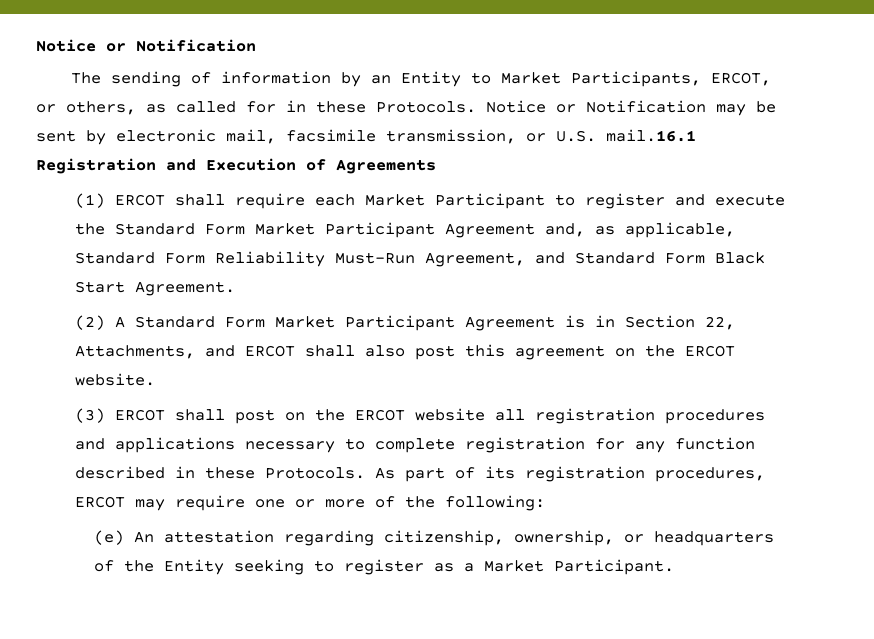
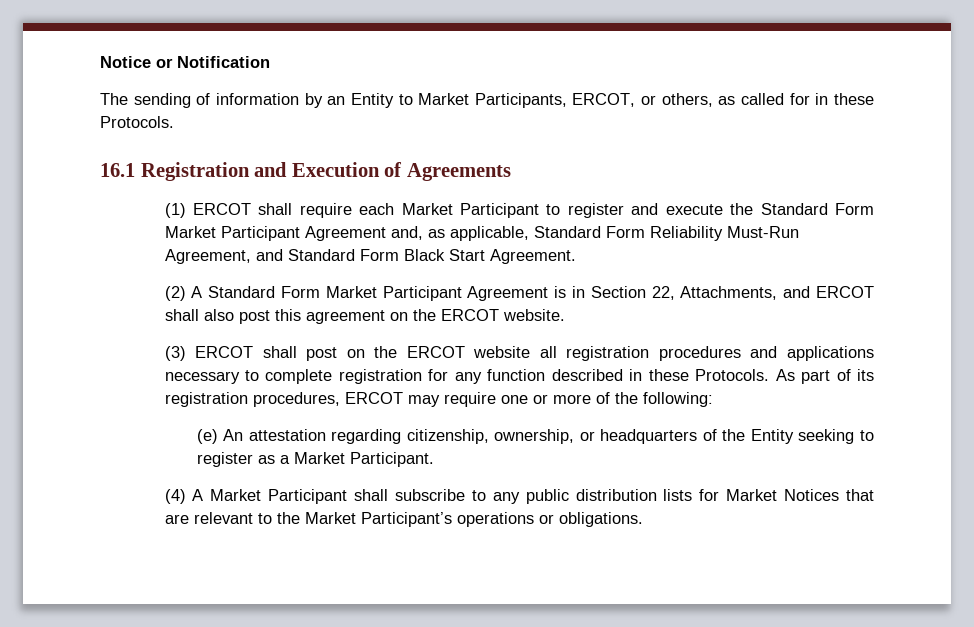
- The sending of information by an Entity to Market Participants, ERCOT, or others, as called for in these Protocols. Notice or Notification may be sent by electronic mail, facsimile transmission, or U.S. mail.16.1 Registration and Execution of Agreements
+ The sending of information by an Entity to Market Participants, ERCOT, or others, as called for in these Protocols.
+ 16.1 Registration and Execution of Agreements
+ (4) A Market Participant shall subscribe to any public distribution lists for Market Notices that are relevant to the Market Participant’s operations or obligations.

